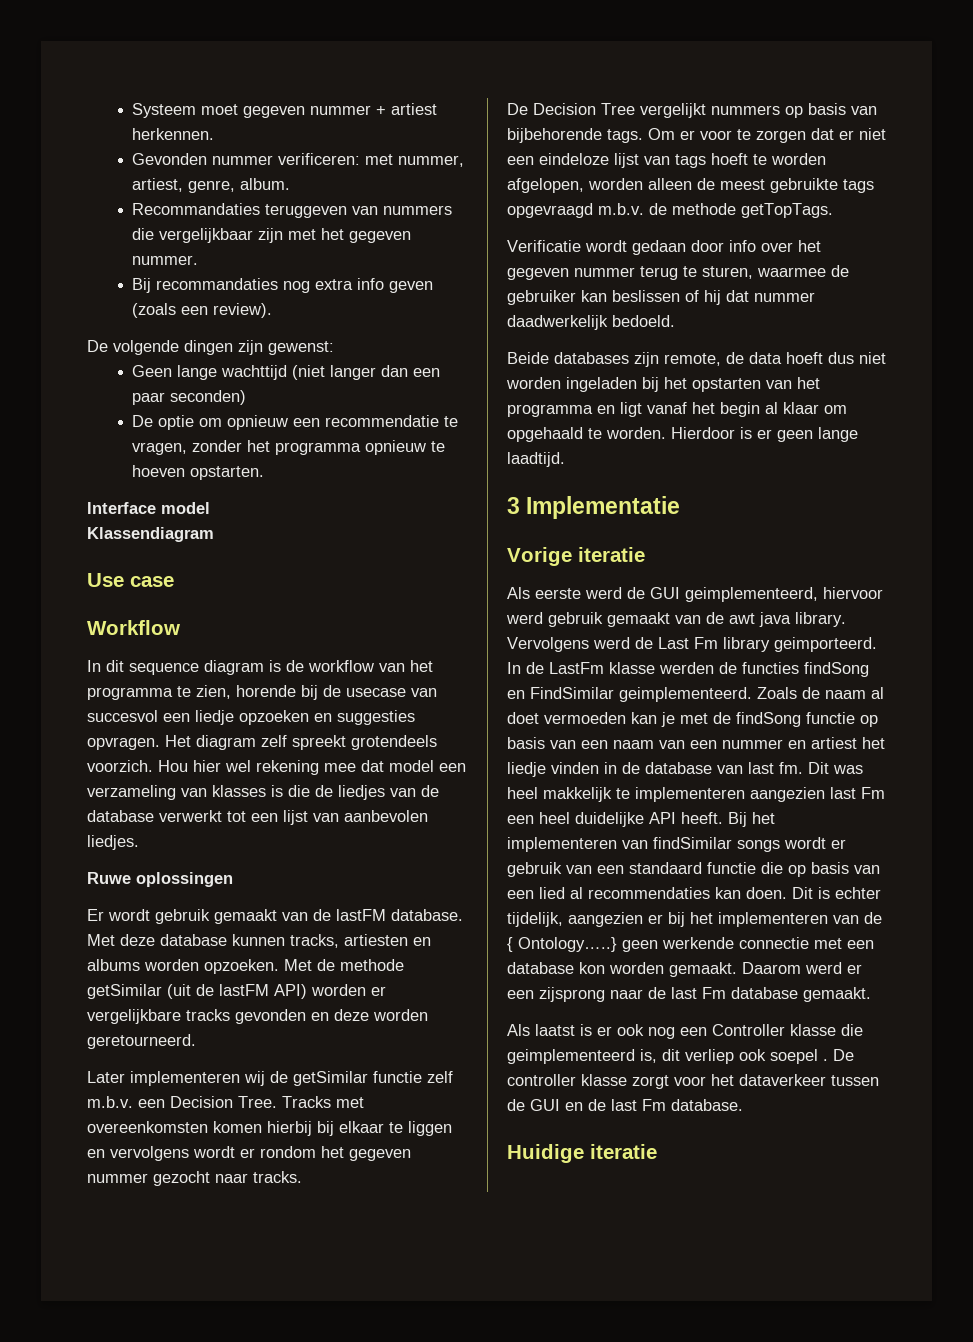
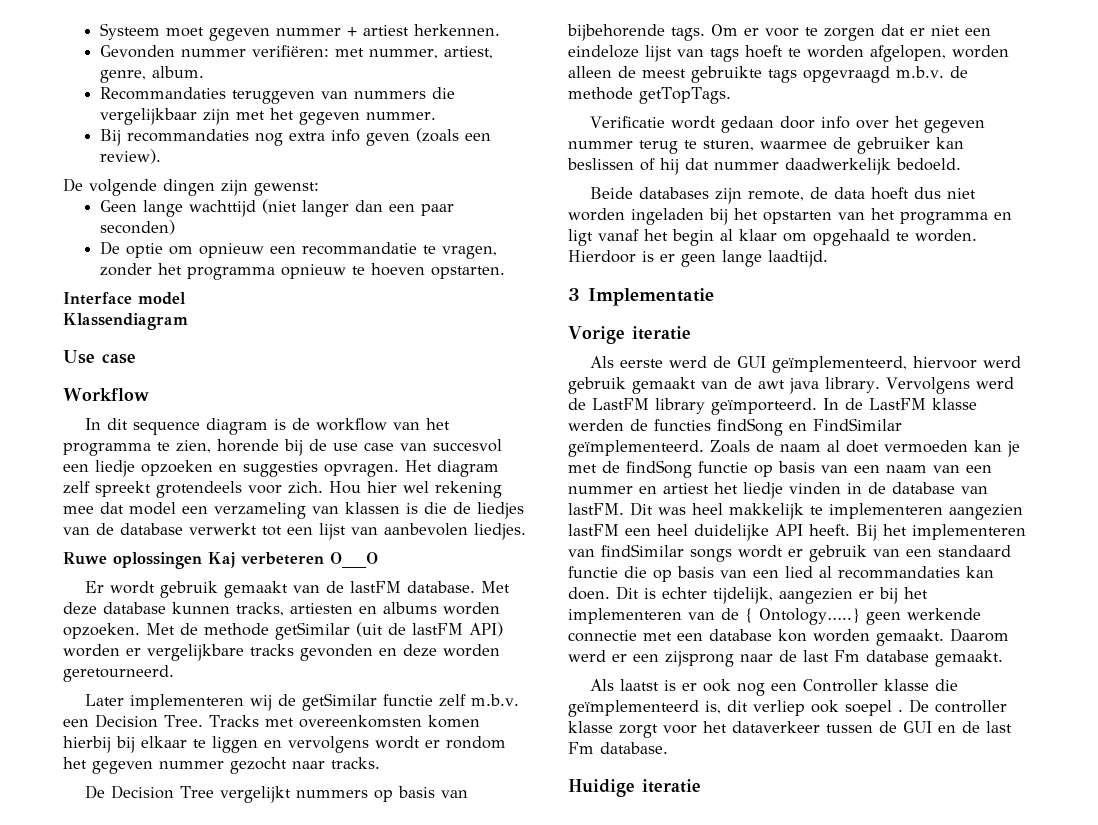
- Gevonden nummer verificeren: met nummer, artiest, genre, album.
+ Gevonden nummer verifiëren: met nummer, artiest, genre, album.
- De optie om opnieuw een recommendatie te vragen, zonder het programma opnieuw te hoeven opstarten.
+ De optie om opnieuw een recommandatie te vragen, zonder het programma opnieuw te hoeven opstarten.
- In dit sequence diagram is de workflow van het programma te zien, horende bij de usecase van succesvol een liedje opzoeken en suggesties opvragen.
+ In dit sequence diagram is de workflow van het programma te zien, horende bij de use case van succesvol een liedje opzoeken en suggesties opvragen.
- Het diagram zelf spreekt grotendeels voorzich.
+ Het diagram zelf spreekt grotendeels voor zich.
- Hou hier wel rekening mee dat model een verzameling van klasses is die de liedjes van de database verwerkt tot een lijst van aanbevolen liedjes.
+ Hou hier wel rekening mee dat model een verzameling van klassen is die de liedjes van de database verwerkt tot een lijst van aanbevolen liedjes.
- Ruwe oplossingen
+ Ruwe oplossingen Kaj verbeteren O___O
- Als eerste werd de GUI geimplementeerd, hiervoor werd gebruik gemaakt van de awt java library.
+ Als eerste werd de GUI geïmplementeerd, hiervoor werd gebruik gemaakt van de awt java library.
- Vervolgens werd de Last Fm library geimporteerd.
+ Vervolgens werd de LastFM library geïmporteerd.
- In de LastFm klasse werden de functies findSong en FindSimilar geimplementeerd.
+ In de LastFM klasse werden de functies findSong en FindSimilar geïmplementeerd.
- Zoals de naam al doet vermoeden kan je met de findSong functie op basis van een naam van een nummer en artiest het liedje vinden in de database van last fm.
+ Zoals de naam al doet vermoeden kan je met de findSong functie op basis van een naam van een nummer en artiest het liedje vinden in de database van lastFM.
- Dit was heel makkelijk te implementeren aangezien last Fm een heel duidelijke API heeft.
+ Dit was heel makkelijk te implementeren aangezien lastFM een heel duidelijke API heeft.
- Bij het implementeren van findSimilar songs wordt er gebruik van een standaard functie die op basis van een lied al recommendaties kan doen.
+ Bij het implementeren van findSimilar songs wordt er gebruik van een standaard functie die op basis van een lied al recommandaties kan doen.
- Als laatst is er ook nog een Controller klasse die geimplementeerd is, dit verliep ook soepel .
+ Als laatst is er ook nog een Controller klasse die geïmplementeerd is, dit verliep ook soepel .

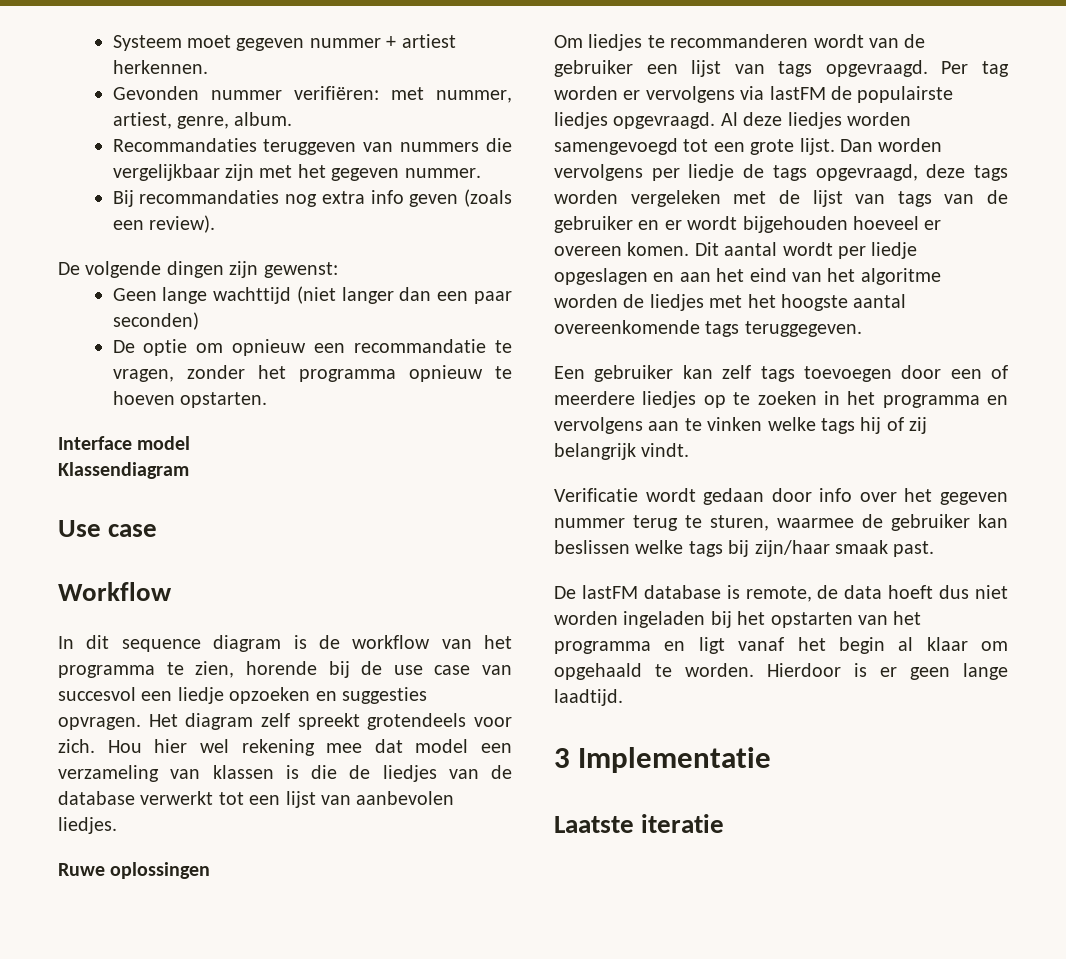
- Ruwe oplossingen Kaj verbeteren O___O
- Er wordt gebruik gemaakt van de lastFM database. Met deze database kunnen tracks, artiesten en albums worden opzoeken. Met de methode getSimilar (uit de lastFM API) worden er vergelijkbare tracks gevonden en deze worden geretourneerd.
- Later implementeren wij de getSimilar functie zelf m.b.v. een Decision Tree. Tracks met overeenkomsten komen hierbij bij elkaar te liggen en vervolgens wordt er rondom het gegeven nummer gezocht naar tracks.
- De Decision Tree vergelijkt nummers op basis van bijbehorende tags. Om er voor te zorgen dat er niet een eindeloze lijst van tags hoeft te worden afgelopen, worden alleen de meest gebruikte tags opgevraagd m.b.v. de methode getTopTags.
+ Ruwe oplossingen
+ Om liedjes te recommanderen wordt van de gebruiker een lijst van tags opgevraagd. Per tag worden er vervolgens via lastFM de populairste liedjes opgevraagd. Al deze liedjes worden samengevoegd tot een grote lijst. Dan worden vervolgens per liedje de tags opgevraagd, deze tags worden vergeleken met de lijst van tags van de gebruiker en er wordt bijgehouden hoeveel er overeen komen. Dit aantal wordt per liedje opgeslagen en aan het eind van het algoritme worden de liedjes met het hoogste aantal overeenkomende tags teruggegeven.
+ Een gebruiker kan zelf tags toevoegen door een of meerdere liedjes op te zoeken in het programma en vervolgens aan te vinken welke tags hij of zij belangrijk vindt.
- Verificatie wordt gedaan door info over het gegeven nummer terug te sturen, waarmee de gebruiker kan beslissen of hij dat nummer daadwerkelijk bedoeld.
- Beide databases zijn remote, de data hoeft dus niet worden ingeladen bij het opstarten van het programma en ligt vanaf het begin al klaar om opgehaald te worden.
+ Verificatie wordt gedaan door info over het gegeven nummer terug te sturen, waarmee de gebruiker kan beslissen welke tags bij zijn/haar smaak past.
+ De lastFM database is remote, de data hoeft dus niet worden ingeladen bij het opstarten van het programma en ligt vanaf het begin al klaar om opgehaald te worden.
- Vorige iteratie
- Als eerste werd de GUI geïmplementeerd, hiervoor werd gebruik gemaakt van de awt java library. Vervolgens werd de LastFM library geïmporteerd. In de LastFM klasse werden de functies findSong en FindSimilar geïmplementeerd. Zoals de naam al doet vermoeden kan je met de findSong functie op basis van een naam van een nummer en artiest het liedje vinden in de database van lastFM. Dit was heel makkelijk te implementeren aangezien lastFM een heel duidelijke API heeft. Bij het implementeren van findSimilar songs wordt er gebruik van een standaard functie die op basis van een lied al recommandaties kan doen. Dit is echter tijdelijk, aangezien er bij het implementeren van de { Ontology…..} geen werkende connectie met een database kon worden gemaakt. Daarom werd er een zijsprong naar de last Fm database gemaakt.
- Als laatst is er ook nog een Controller klasse die geïmplementeerd is, dit verliep ook soepel . De controller klasse zorgt voor het dataverkeer tussen de GUI en de last Fm database.
- Huidige iteratie
+ Laatste iteratie

